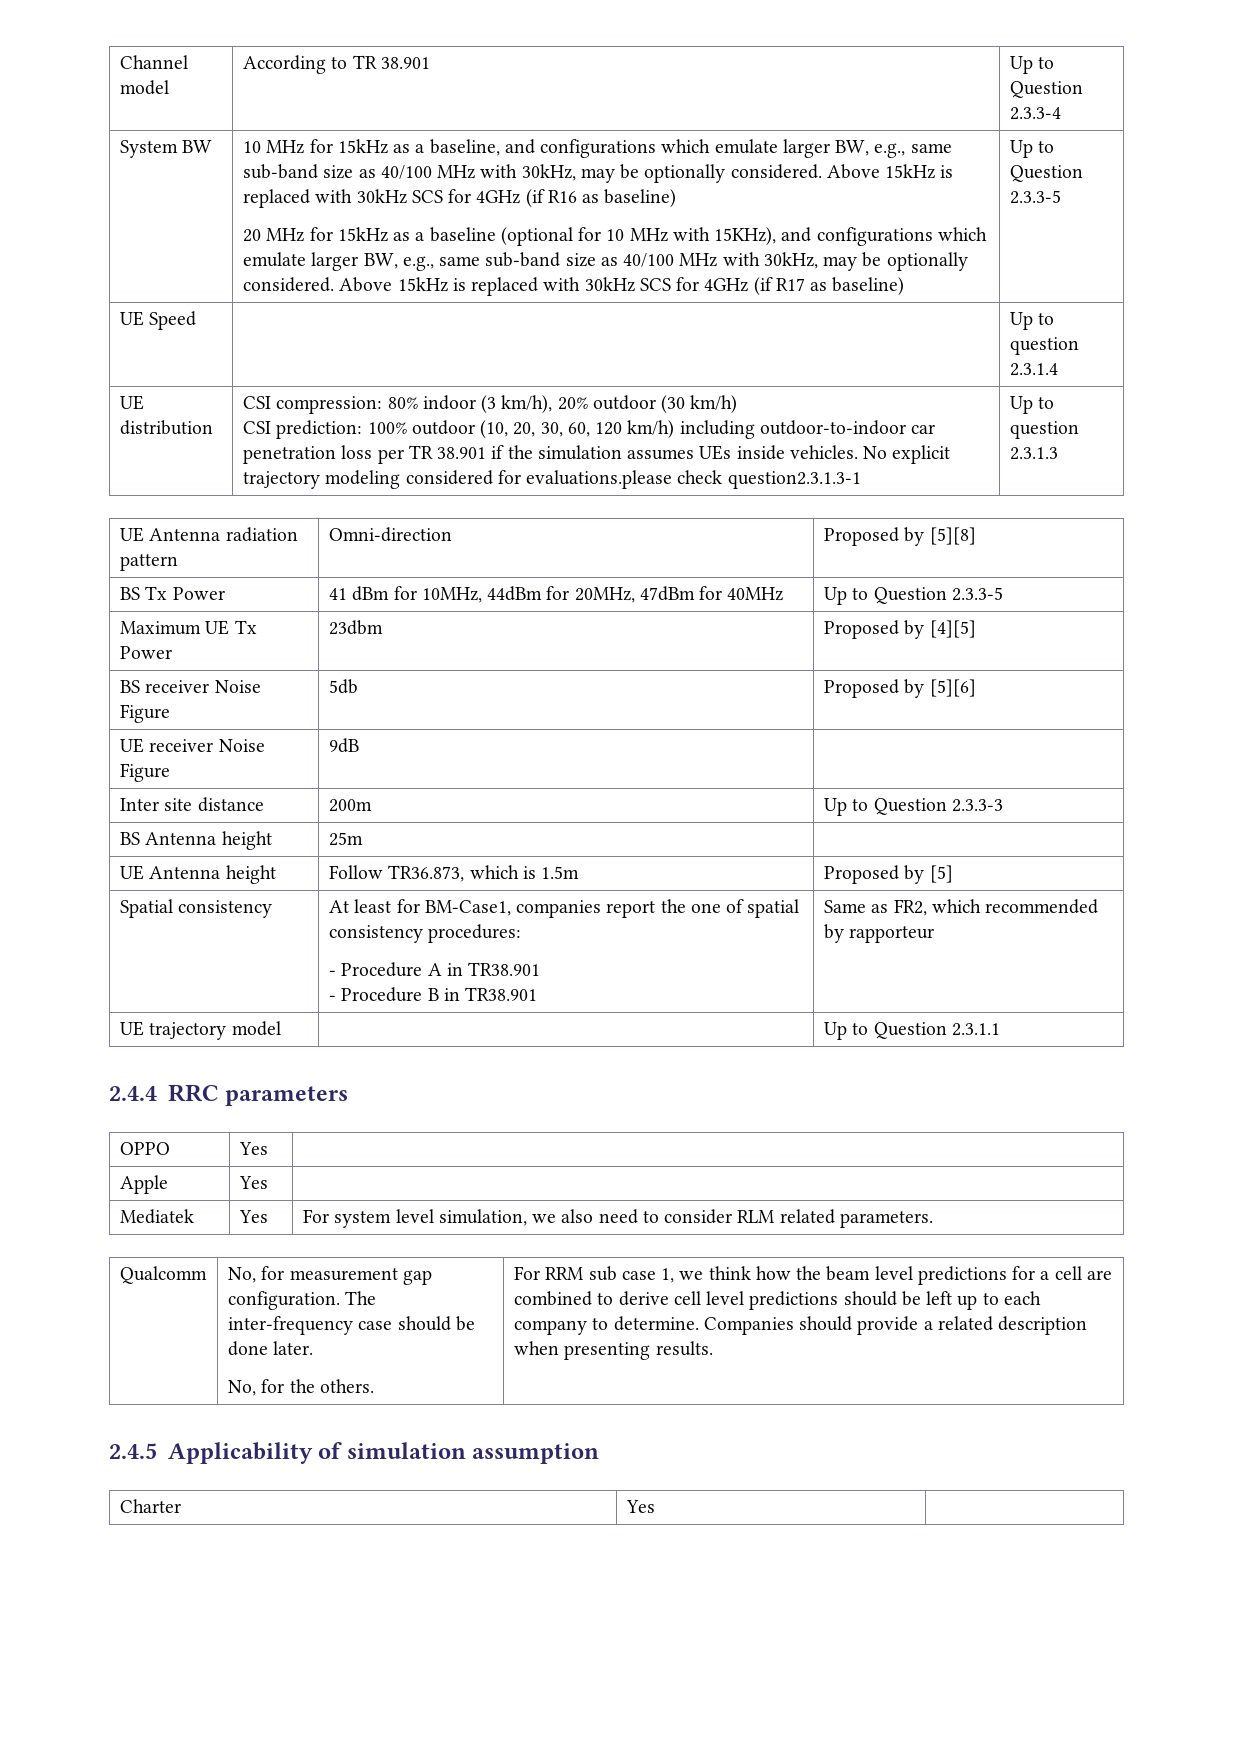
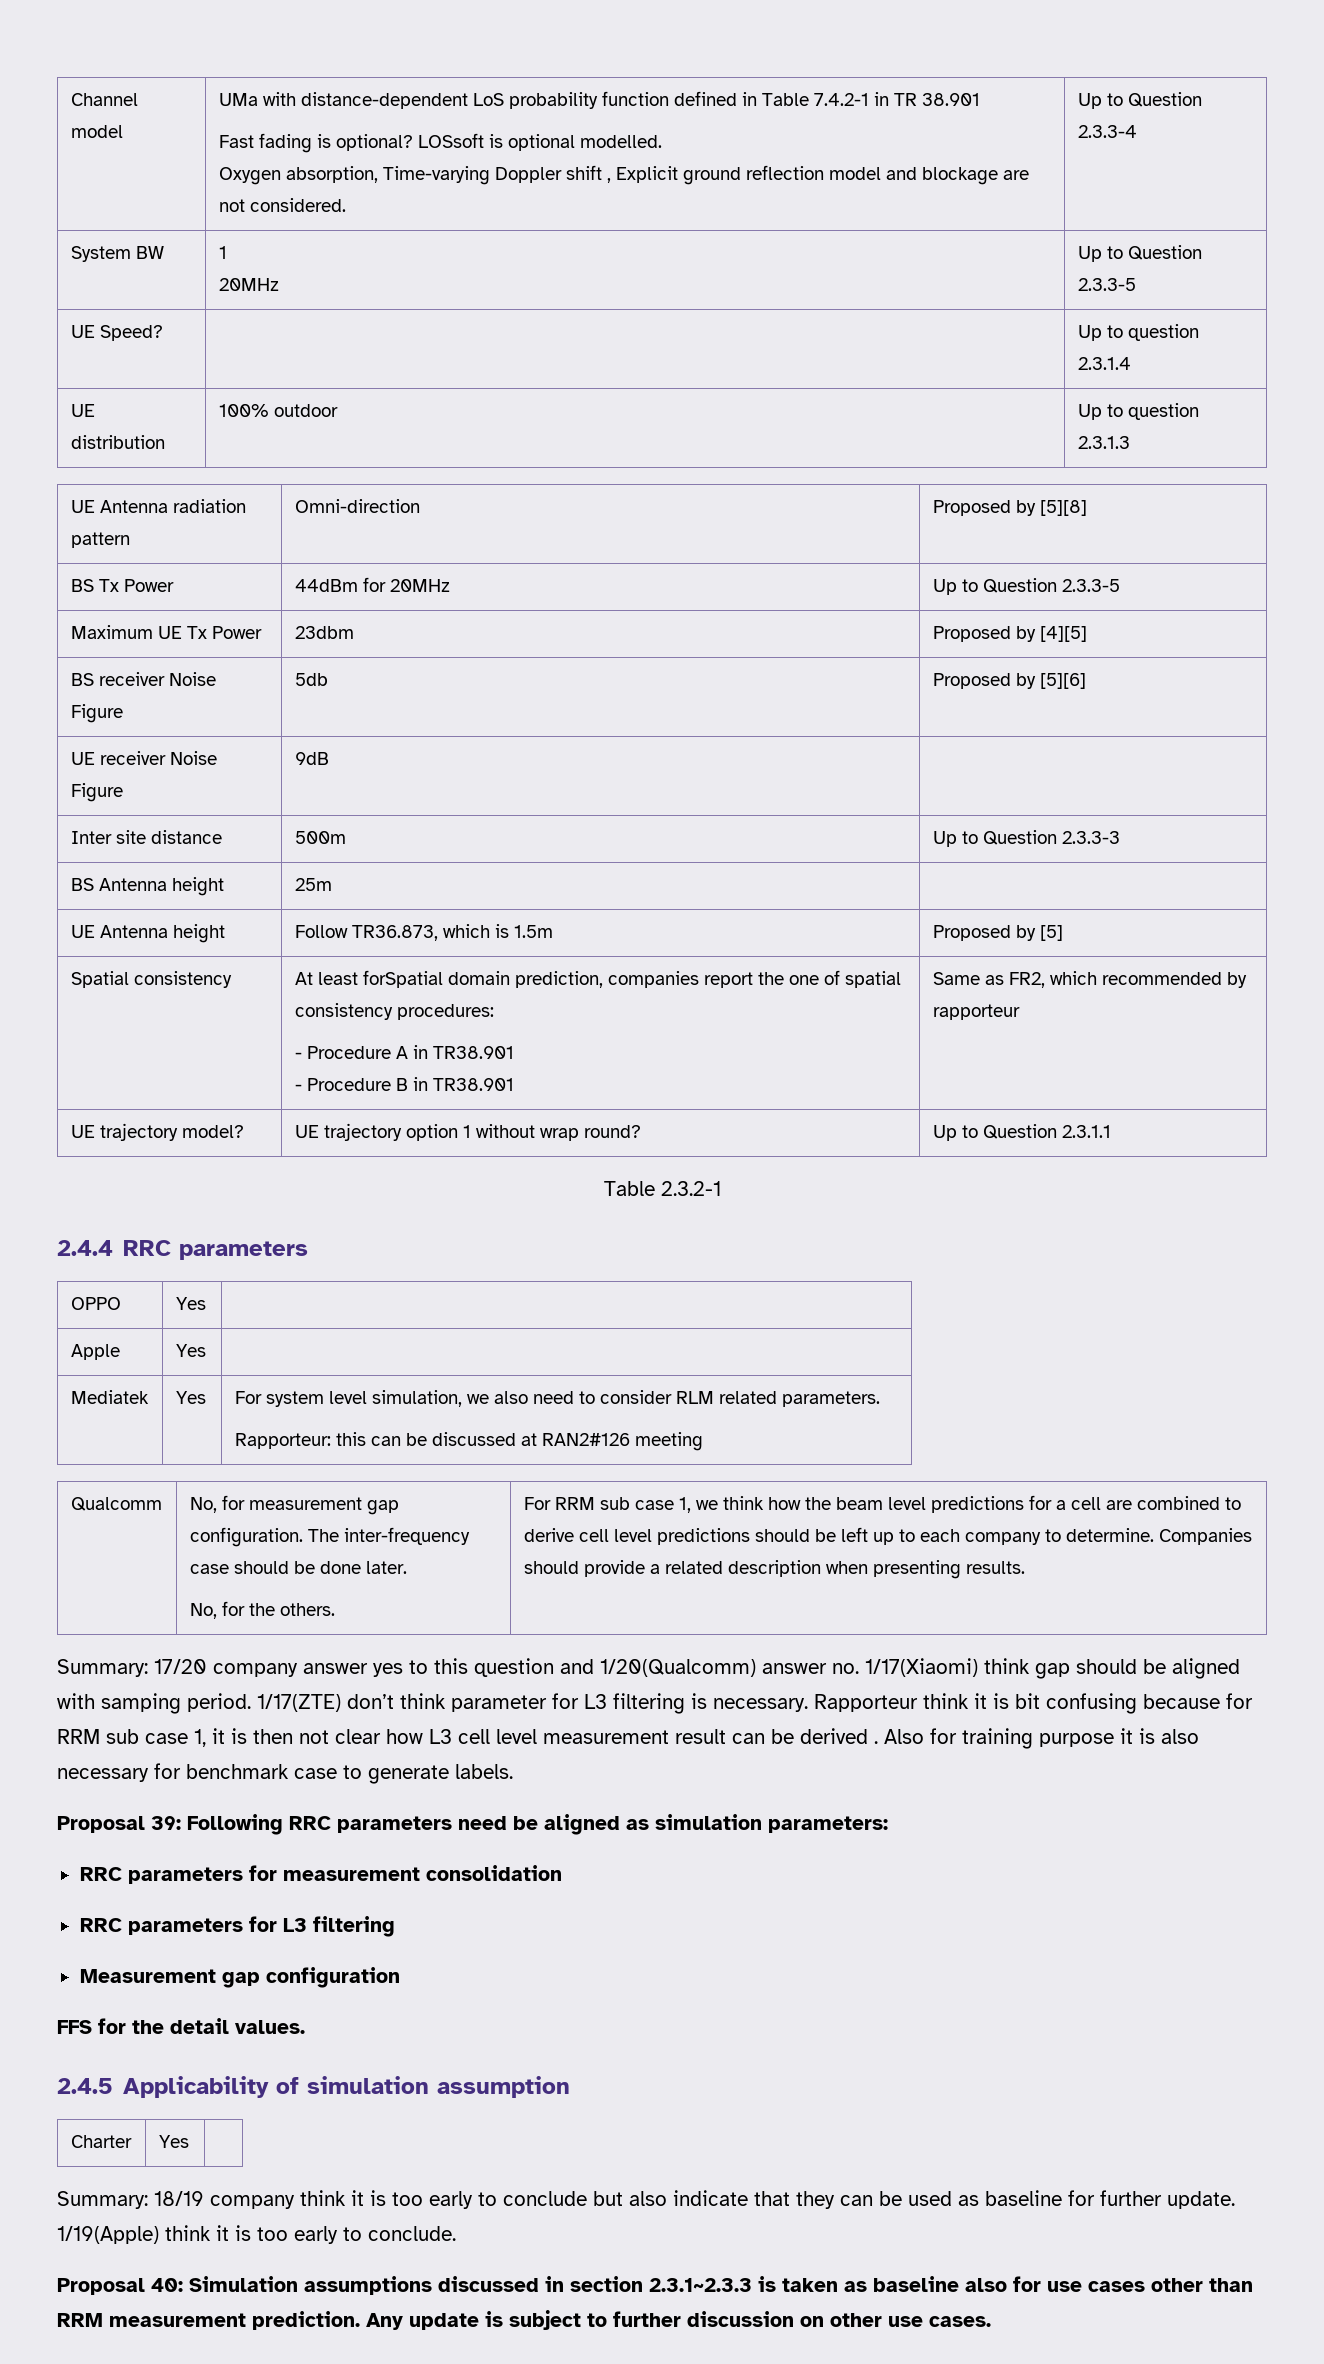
- According to TR 38.901
+ UMa with distance-dependent LoS probability function defined in Table 7.4.2-1 in TR 38.901
+ Fast fading is optional? LOSsoft is optional modelled.
+ Oxygen absorption, Time-varying Doppler shift , Explicit ground reflection model and blockage are not considered.
- System BW | 10 MHz for 15kHz as a baseline, and configurations which emulate larger BW, e.g., same sub-band size as 40/100 MHz with 30kHz, may be optionally considered. Above 15kHz is replaced with 30kHz SCS for 4GHz (if R16 as baseline)
- 20 MHz for 15kHz as a baseline (optional for 10 MHz with 15KHz), and configurations which emulate larger BW, e.g., same sub-band size as 40/100 MHz with 30kHz, may be optionally considered. Above 15kHz is replaced with 30kHz SCS for 4GHz (if R17 as baseline)
+ System BW | 1
+ 20MHz
- UE Speed | | Up to question 2.3.1.4
+ UE Speed? | | Up to question 2.3.1.4
- CSI compression: 80% indoor (3 km/h), 20% outdoor (30 km/h)
- CSI prediction: 100% outdoor (10, 20, 30, 60, 120 km/h) including outdoor-to-indoor car penetration loss per TR 38.901 if the simulation assumes UEs inside vehicles. No explicit trajectory modeling considered for evaluations.please check question2.3.1.3-1
+ 100% outdoor
- BS Tx Power | 41 dBm for 10MHz, 44dBm for 20MHz, 47dBm for 40MHz | Up to Question 2.3.3-5
+ BS Tx Power | 44dBm for 20MHz | Up to Question 2.3.3-5
- Inter site distance | 200m | Up to Question 2.3.3-3
+ Inter site distance | 500m | Up to Question 2.3.3-3
- Spatial consistency | At least for BM-Case1, companies report the one of spatial consistency procedures:
+ Spatial consistency | At least forSpatial domain prediction, companies report the one of spatial consistency procedures:
- UE trajectory model | | Up to Question 2.3.1.1
+ UE trajectory model? | UE trajectory option 1 without wrap round? | Up to Question 2.3.1.1
+ Table 2.3.2-1
  Mediatek | Yes | For system level simulation, we also need to consider RLM related parameters.
+ Rapporteur: this can be discussed at RAN2#126 meeting
+ Summary: 17/20 company answer yes to this question and 1/20(Qualcomm) answer no. 1/17(Xiaomi) think gap should be aligned with samping period. 1/17(ZTE) don’t think parameter for L3 filtering is necessary. Rapporteur think it is bit confusing because for RRM sub case 1, it is then not clear how L3 cell level measurement result can be derived . Also for training purpose it is also necessary for benchmark case to generate labels.
+ Proposal 39: Following RRC parameters need be aligned as simulation parameters:
+ RRC parameters for measurement consolidation
+ RRC parameters for L3 filtering
+ Measurement gap configuration
+ FFS for the detail values.
+ Summary: 18/19 company think it is too early to conclude but also indicate that they can be used as baseline for further update. 1/19(Apple) think it is too early to conclude.
+ Proposal 40: Simulation assumptions discussed in section 2.3.1~2.3.3 is taken as baseline also for use cases other than RRM measurement prediction. Any update is subject to further discussion on other use cases.

